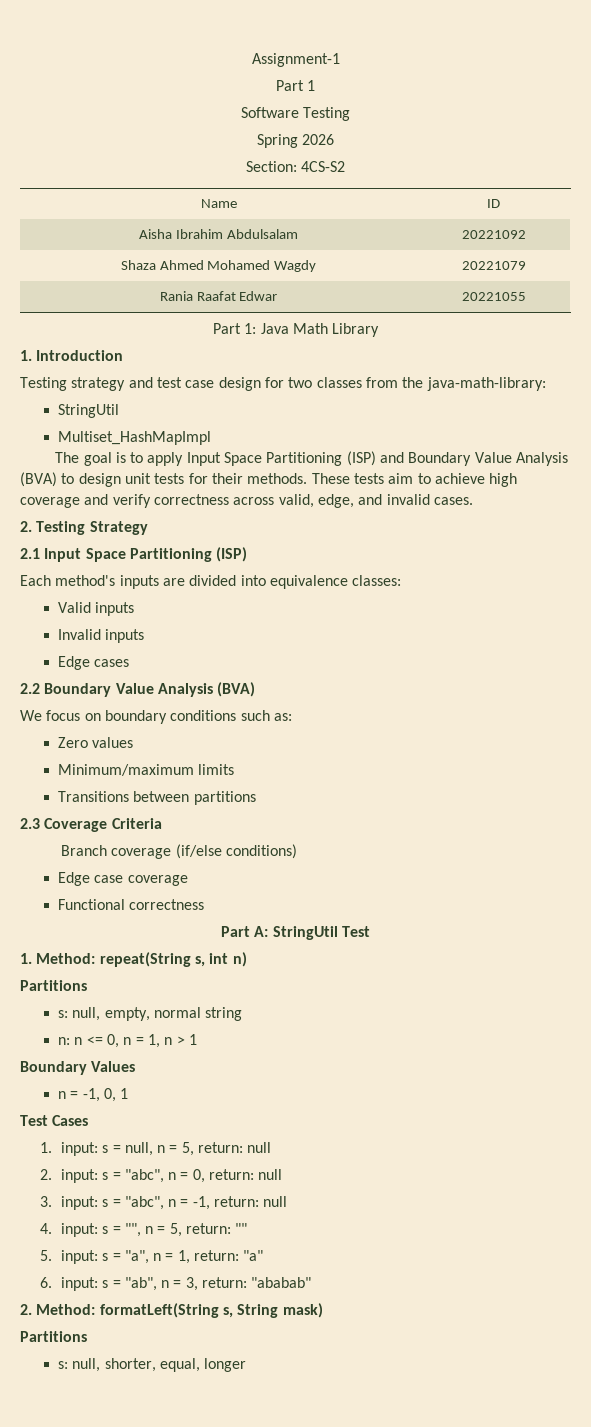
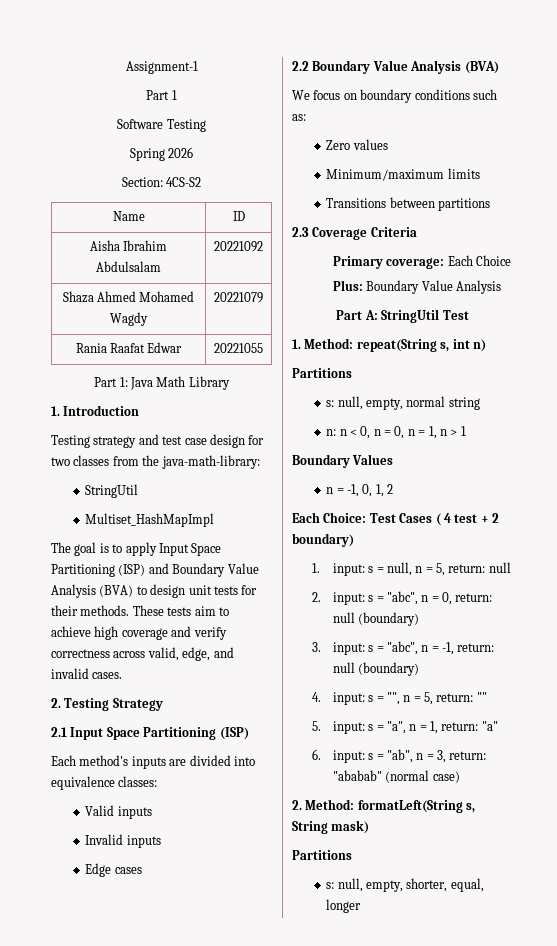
- Branch coverage (if/else conditions)
- Edge case coverage
- Functional correctness
+ Primary coverage: Each Choice
+ Plus: Boundary Value Analysis
- n: n <= 0, n = 1, n > 1
+ n: n < 0, n = 0, n = 1, n > 1
- n = -1, 0, 1
- Test Cases
+ n = -1, 0, 1, 2
+ Each Choice: Test Cases ( 4 test + 2 boundary)
- 2. input: s = "abc", n = 0, return: null
+ 2. input: s = "abc", n = 0, return: null (boundary)
- 3. input: s = "abc", n = -1, return: null
+ 3. input: s = "abc", n = -1, return: null (boundary)
- 6. input: s = "ab", n = 3, return: "ababab"
+ 6. input: s = "ab", n = 3, return: "ababab" (normal case)
- s: null, shorter, equal, longer
+ s: null, empty, shorter, equal, longer

